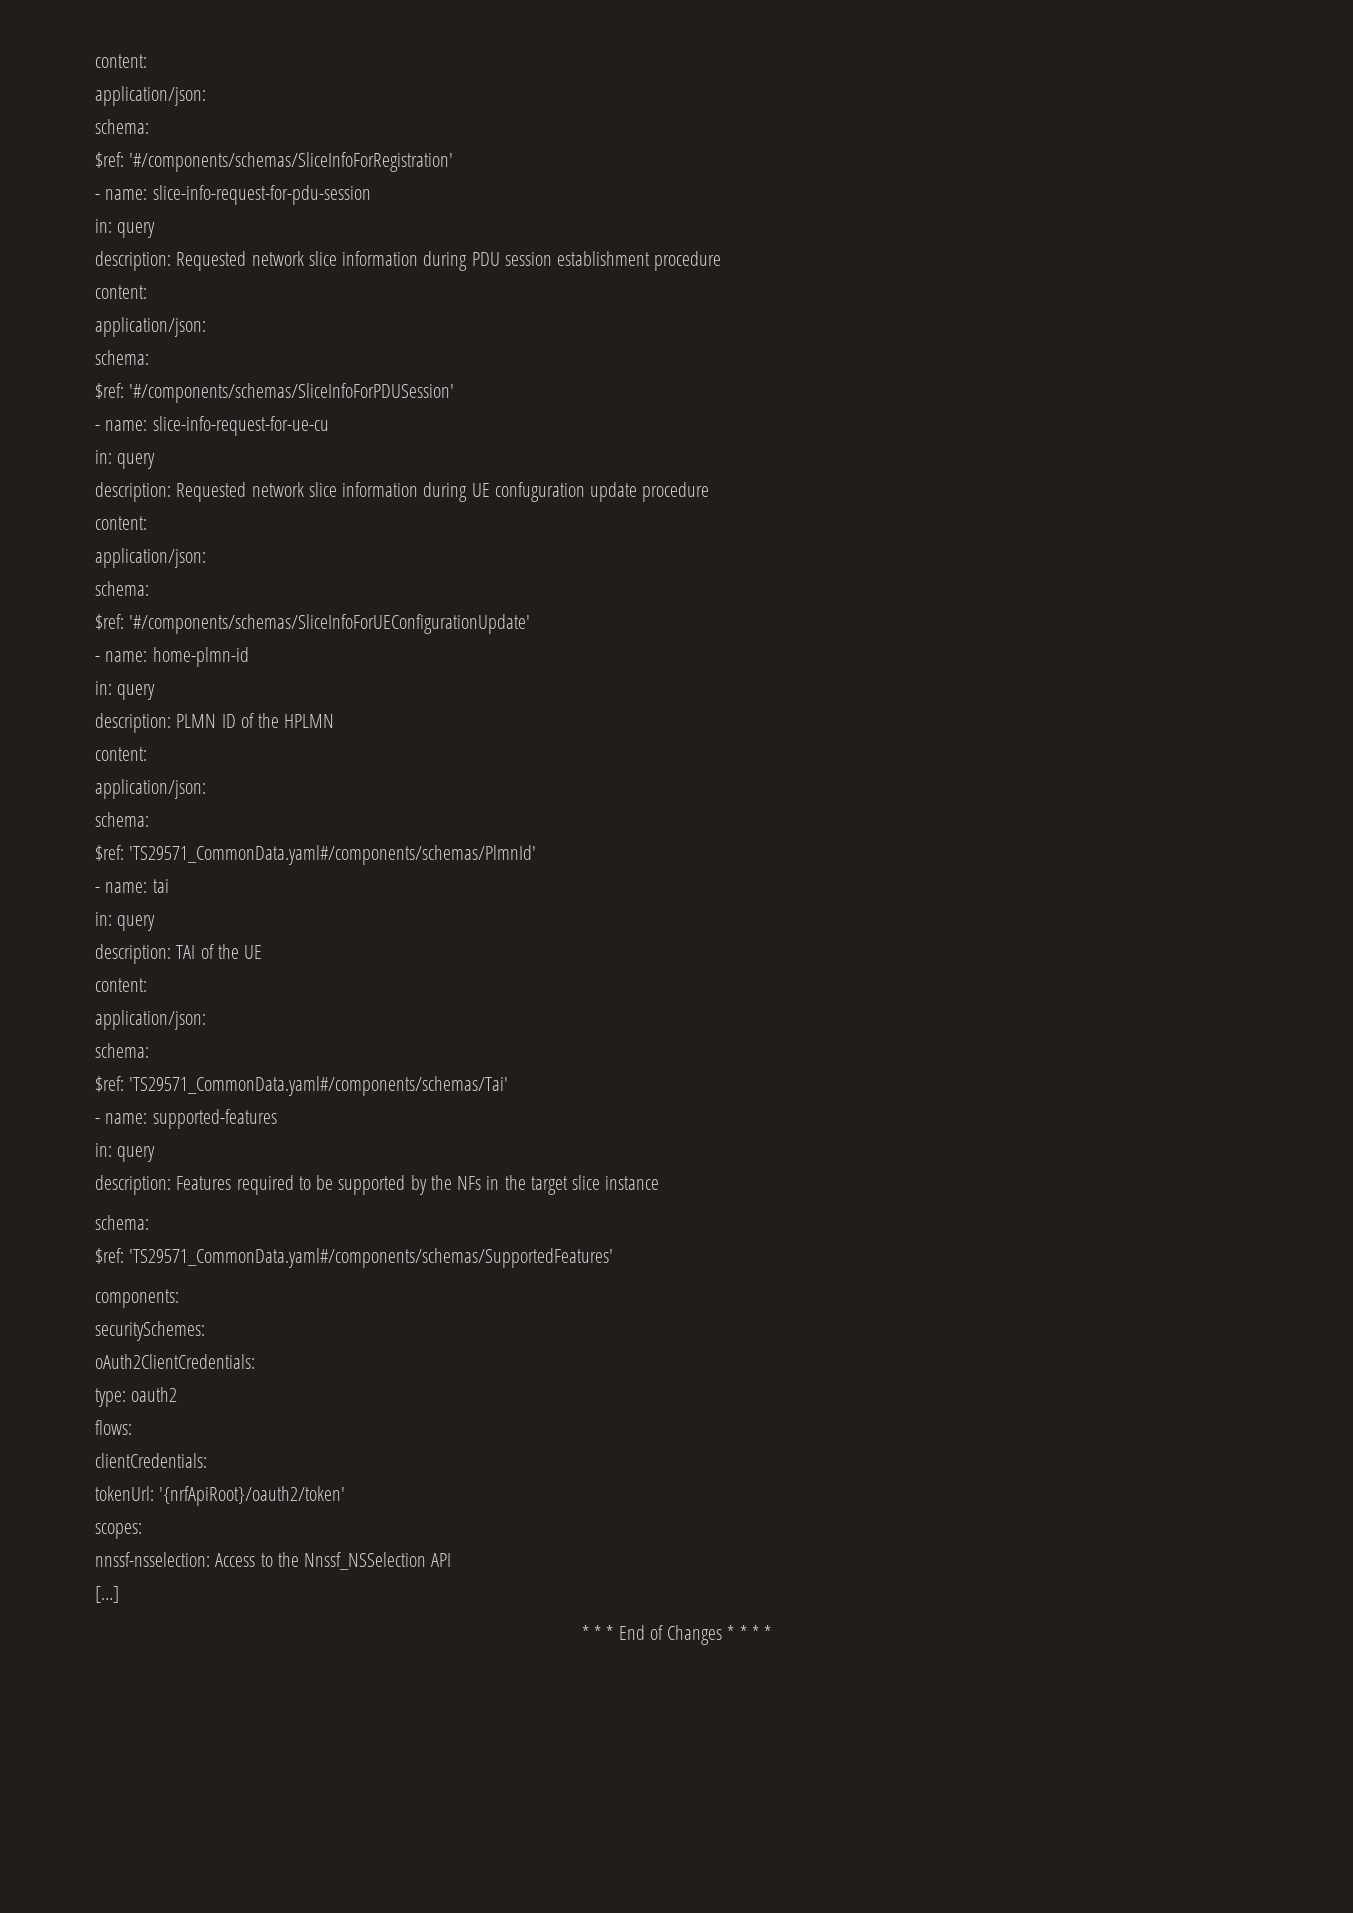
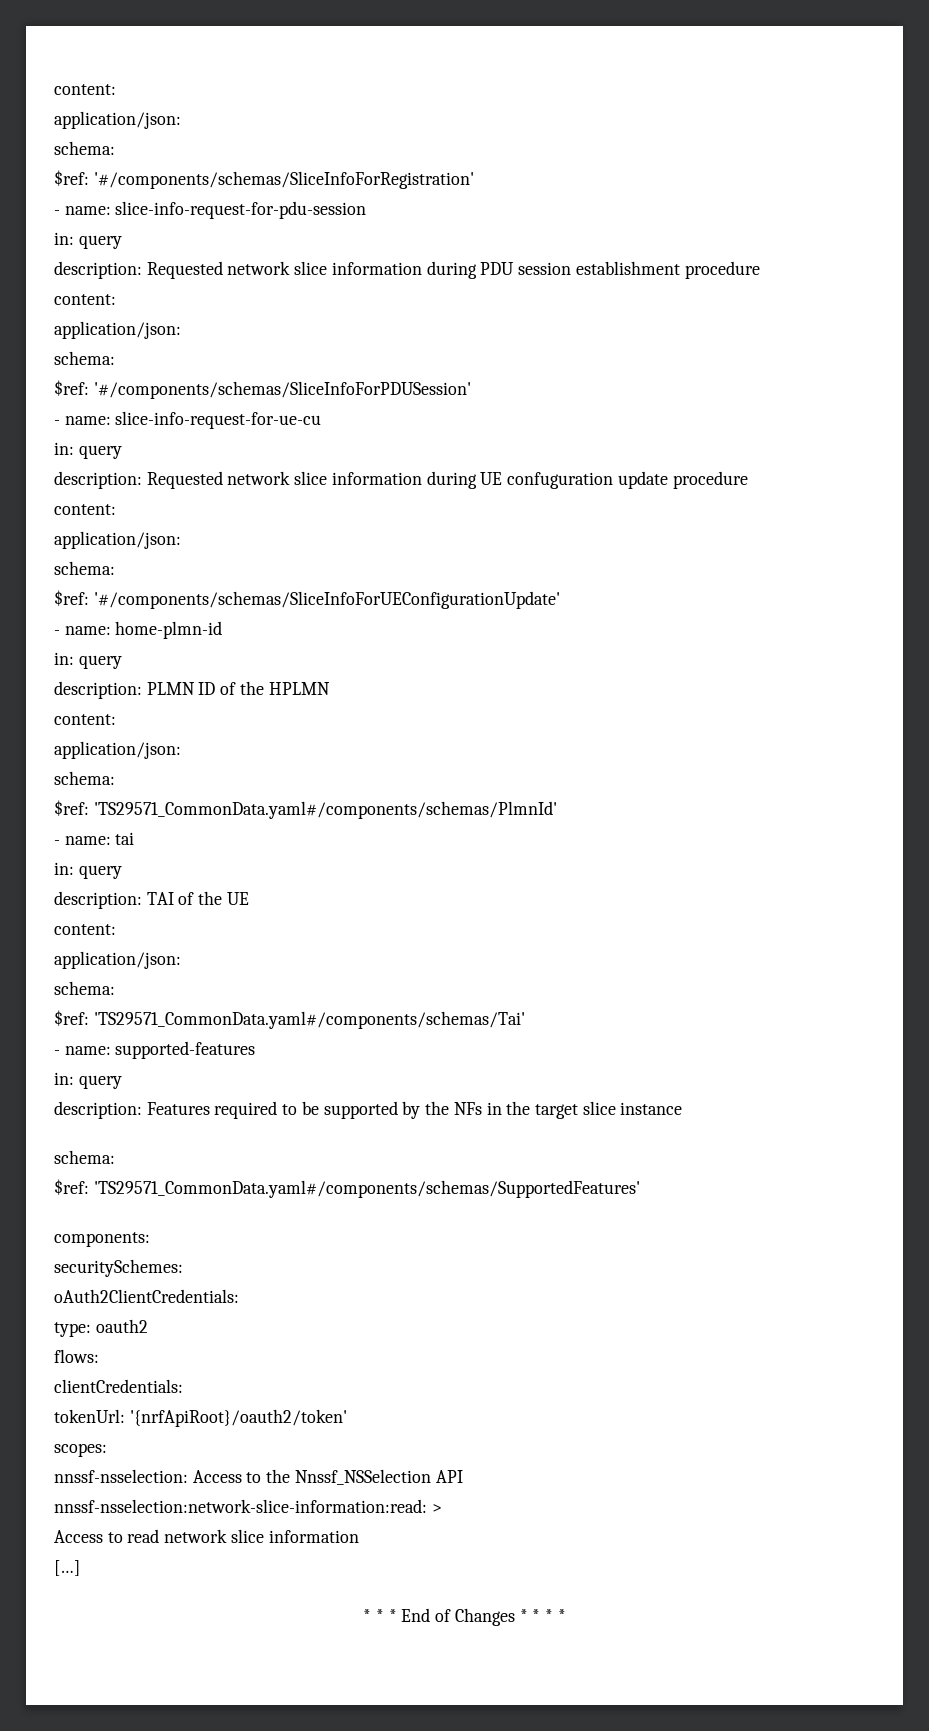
+ nnssf-nsselection:network-slice-information:read: >
+ Access to read network slice information

